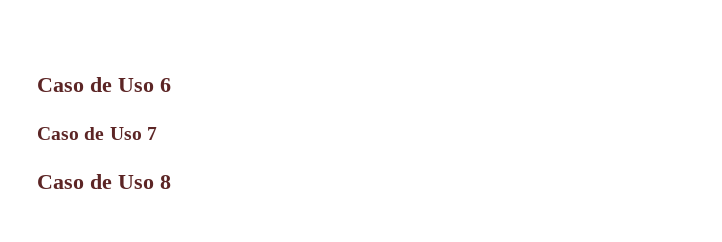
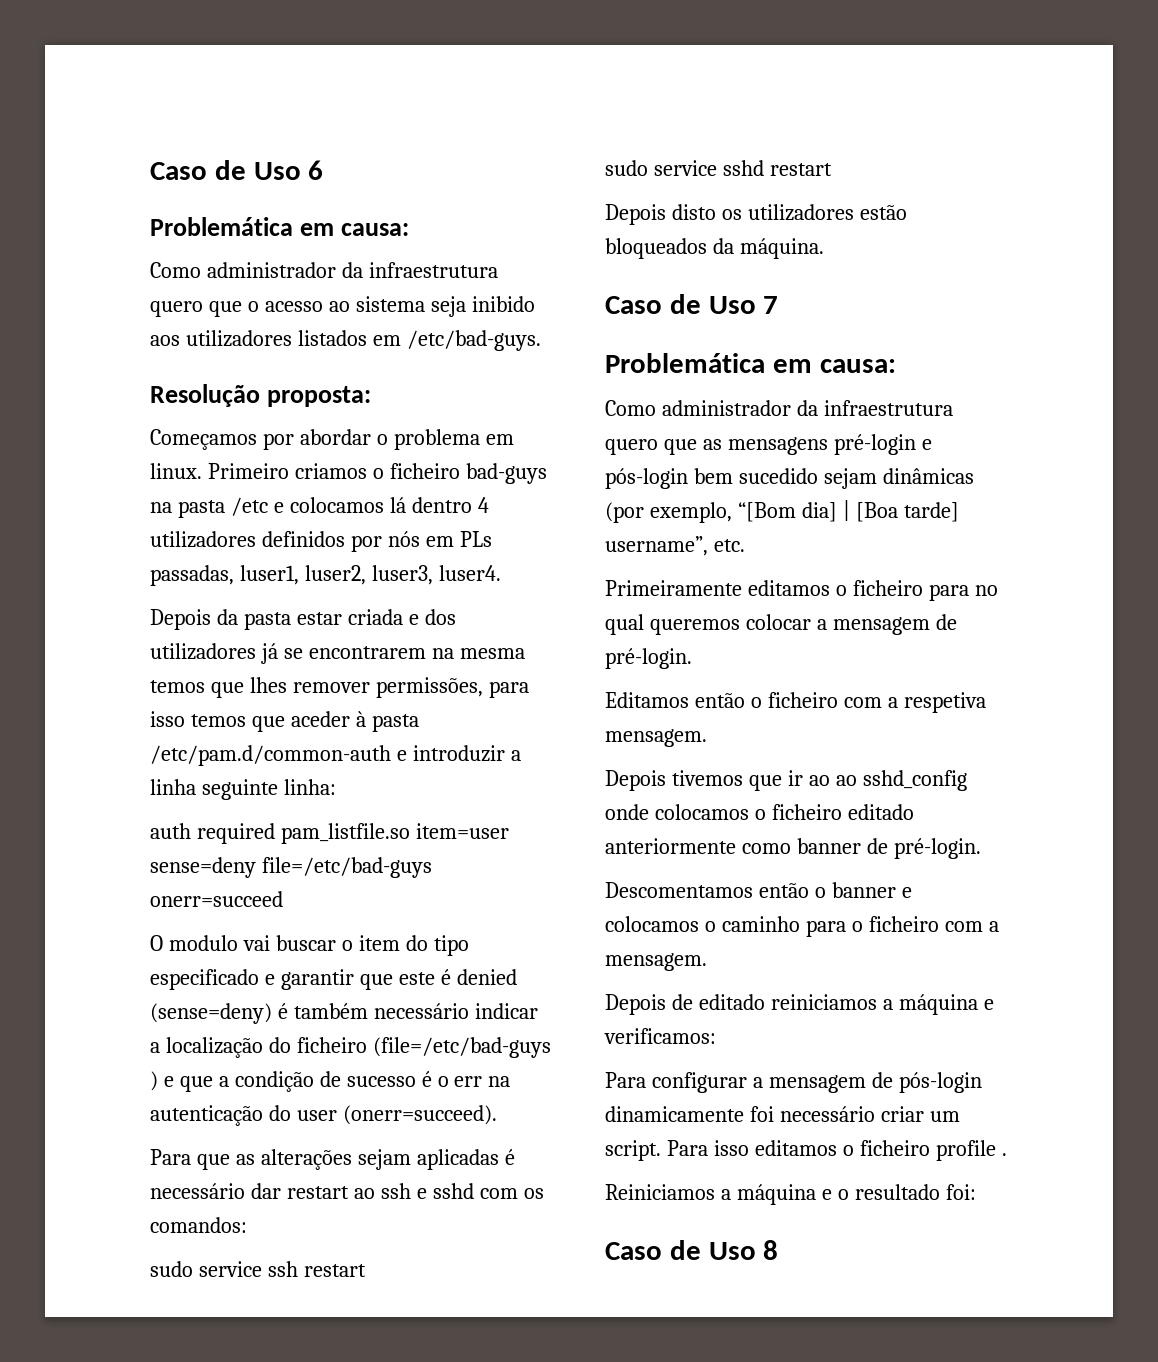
  Caso de Uso 6
+ Problemática em causa:
+ Como administrador da infraestrutura quero que o acesso ao sistema seja inibido aos utilizadores listados em /etc/bad-guys.
+ Resolução proposta:
+ Começamos por abordar o problema em linux. Primeiro criamos o ficheiro bad-guys na pasta /etc e colocamos lá dentro 4 utilizadores definidos por nós em PLs passadas, luser1, luser2, luser3, luser4.
+ Depois da pasta estar criada e dos utilizadores já se encontrarem na mesma temos que lhes remover permissões, para isso temos que aceder à pasta /etc/pam.d/common-auth e introduzir a linha seguinte linha:
+ auth required pam_listfile.so item=user sense=deny file=/etc/bad-guys onerr=succeed
+ O modulo vai buscar o item do tipo especificado e garantir que este é denied (sense=deny) é também necessário indicar a localização do ficheiro (file=/etc/bad-guys ) e que a condição de sucesso é o err na autenticação do user (onerr=succeed).
+ Para que as alterações sejam aplicadas é necessário dar restart ao ssh e sshd com os comandos:
+ sudo service ssh restart
+ sudo service sshd restart
+ Depois disto os utilizadores estão bloqueados da máquina.
  Caso de Uso 7
+ Problemática em causa:
+ Como administrador da infraestrutura quero que as mensagens pré-login e pós-login bem sucedido sejam dinâmicas (por exemplo, “[Bom dia] | [Boa tarde] username”, etc.
+ Primeiramente editamos o ficheiro para no qual queremos colocar a mensagem de pré-login.
+ Editamos então o ficheiro com a respetiva mensagem.
+ Depois tivemos que ir ao ao sshd_config onde colocamos o ficheiro editado anteriormente como banner de pré-login.
+ Descomentamos então o banner e colocamos o caminho para o ficheiro com a mensagem.
+ Depois de editado reiniciamos a máquina e verificamos:
+ Para configurar a mensagem de pós-login dinamicamente foi necessário criar um script. Para isso editamos o ficheiro profile .
+ Reiniciamos a máquina e o resultado foi:

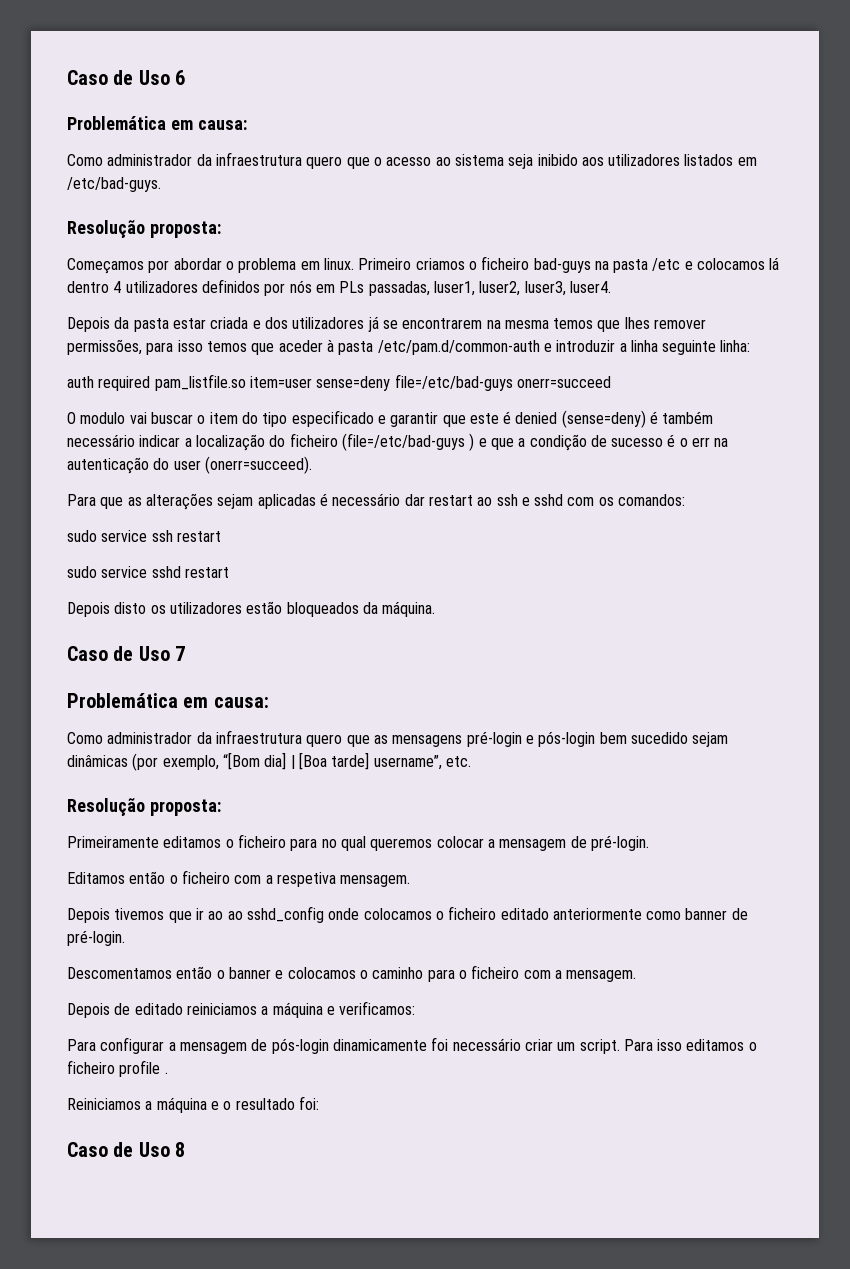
  Como administrador da infraestrutura quero que as mensagens pré-login e pós-login bem sucedido sejam dinâmicas (por exemplo, “[Bom dia] | [Boa tarde] username”, etc.
+ Resolução proposta:

